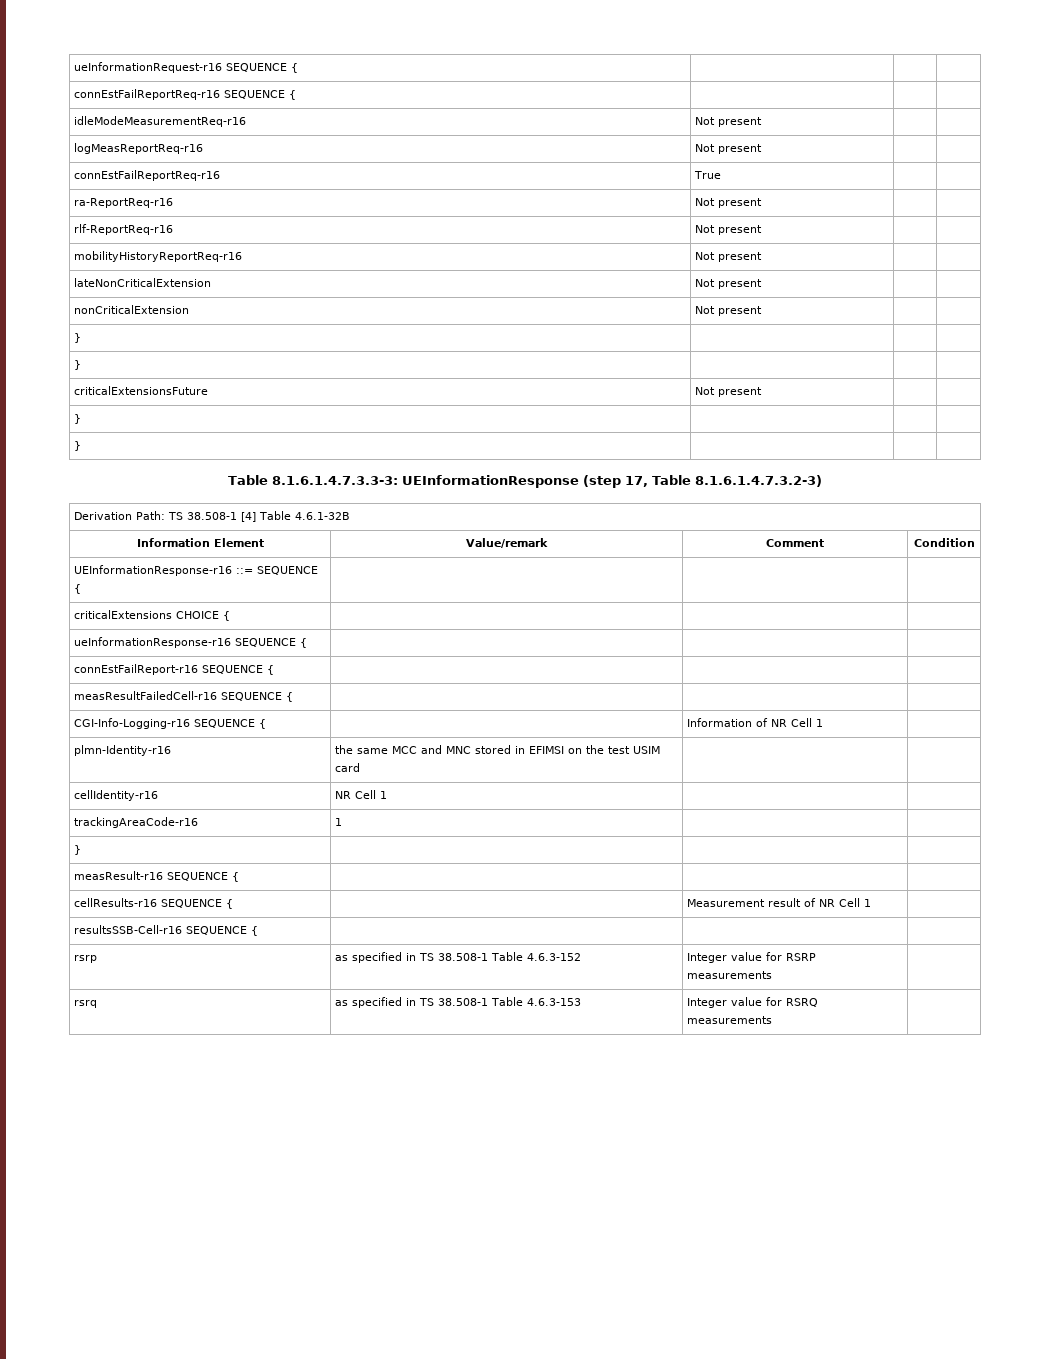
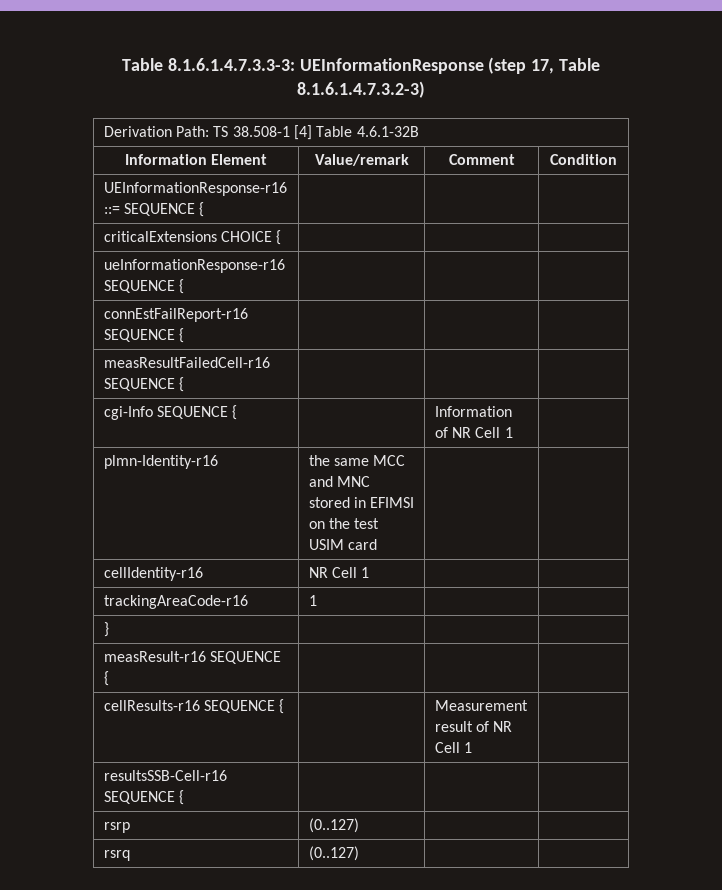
- ueInformationRequest-r16 SEQUENCE { | | |
- connEstFailReportReq-r16 SEQUENCE { | | |
- idleModeMeasurementReq-r16 | Not present | |
- logMeasReportReq-r16 | Not present | |
- connEstFailReportReq-r16 | True | |
- ra-ReportReq-r16 | Not present | |
- rlf-ReportReq-r16 | Not present | |
- mobilityHistoryReportReq-r16 | Not present | |
- lateNonCriticalExtension | Not present | |
- nonCriticalExtension | Not present | |
- } | | |
- } | | |
- criticalExtensionsFuture | Not present | |
- } | | |
- } | | |
- CGI-Info-Logging-r16 SEQUENCE { | | Information of NR Cell 1 |
+ cgi-Info SEQUENCE { | | Information of NR Cell 1 |
- rsrp | as specified in TS 38.508-1 Table 4.6.3-152 | Integer value for RSRP measurements |
- rsrq | as specified in TS 38.508-1 Table 4.6.3-153 | Integer value for RSRQ measurements |
+ rsrp | (0..127) | |
+ rsrq | (0..127) | |

